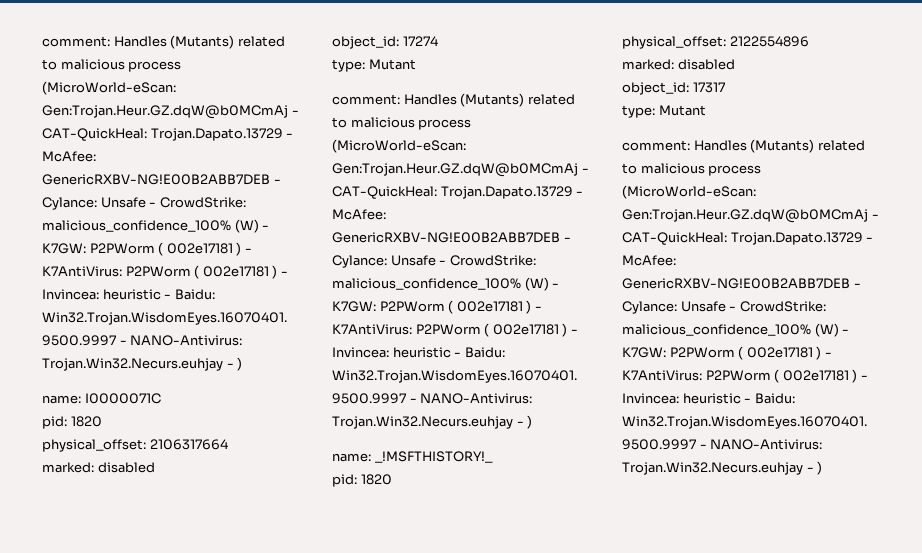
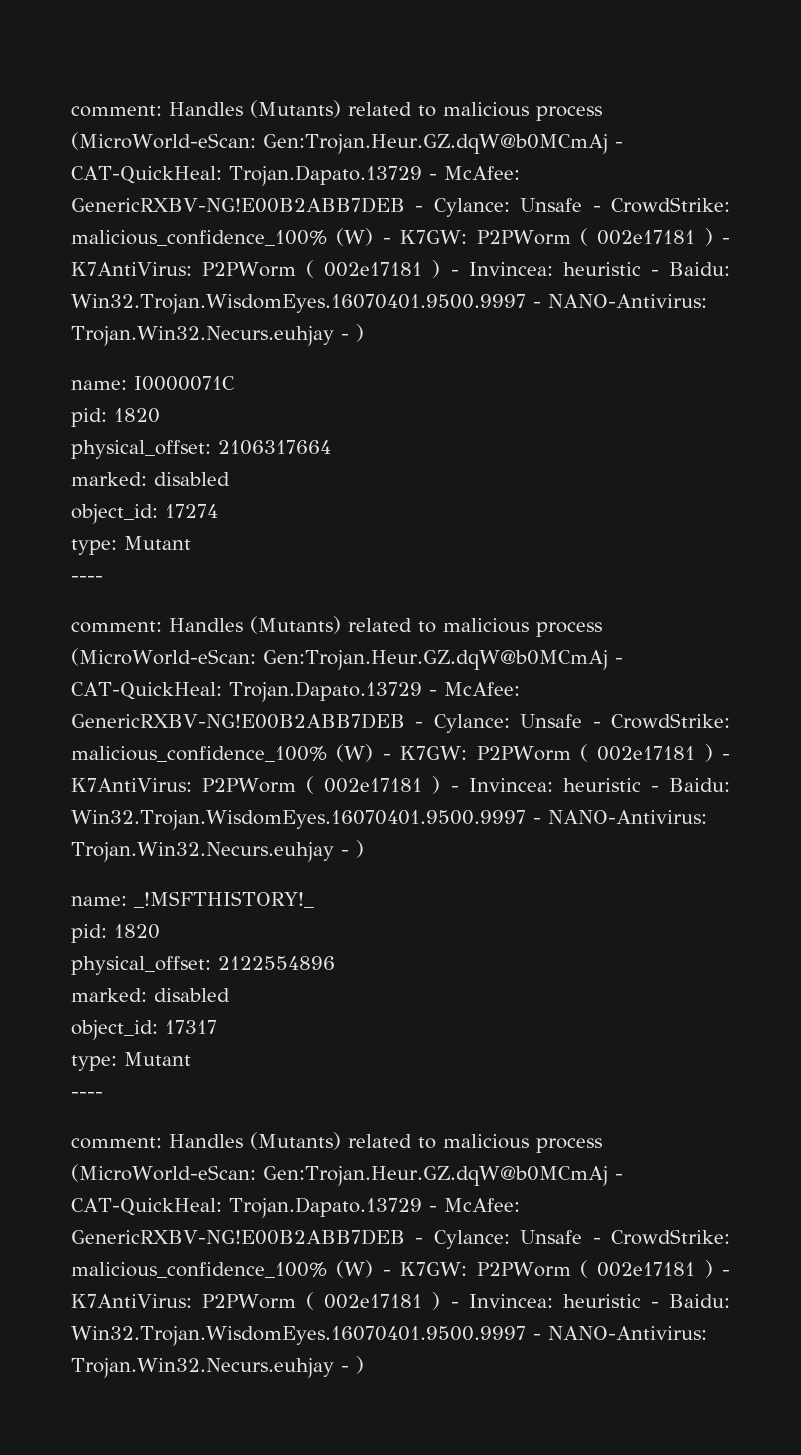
  object_id: 17274
  type: Mutant
+ ----
  object_id: 17317
  type: Mutant
+ ----

